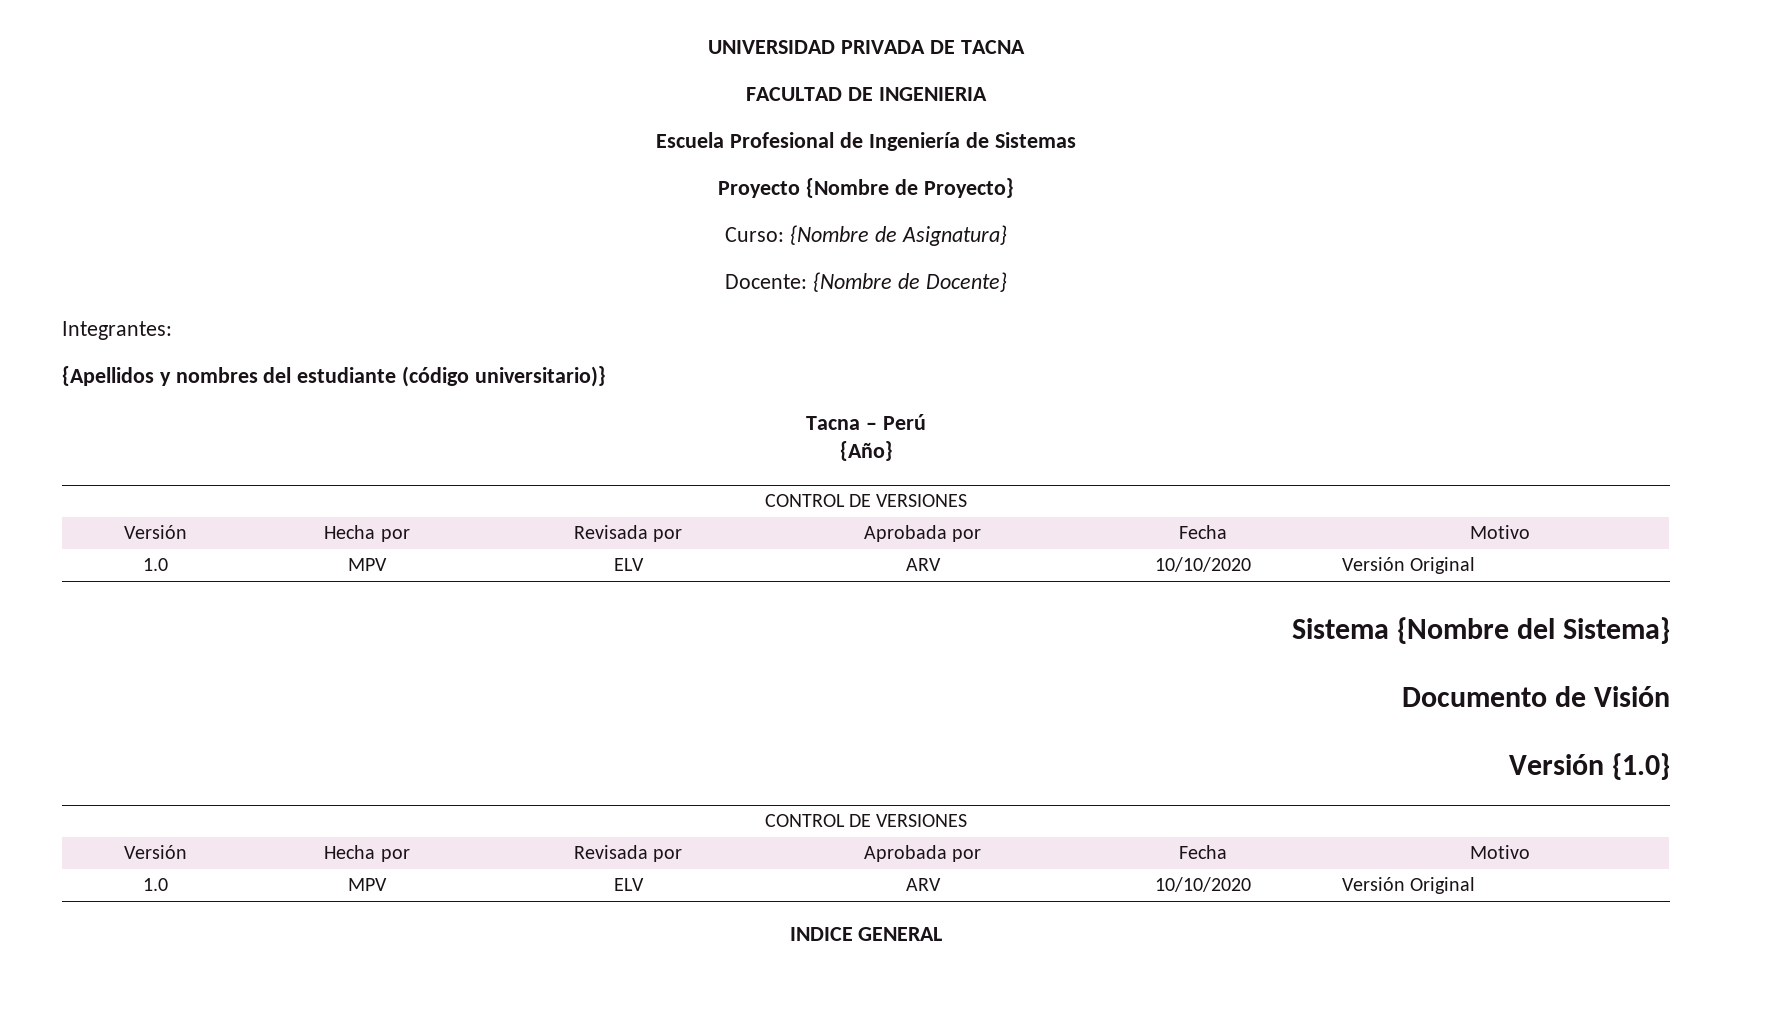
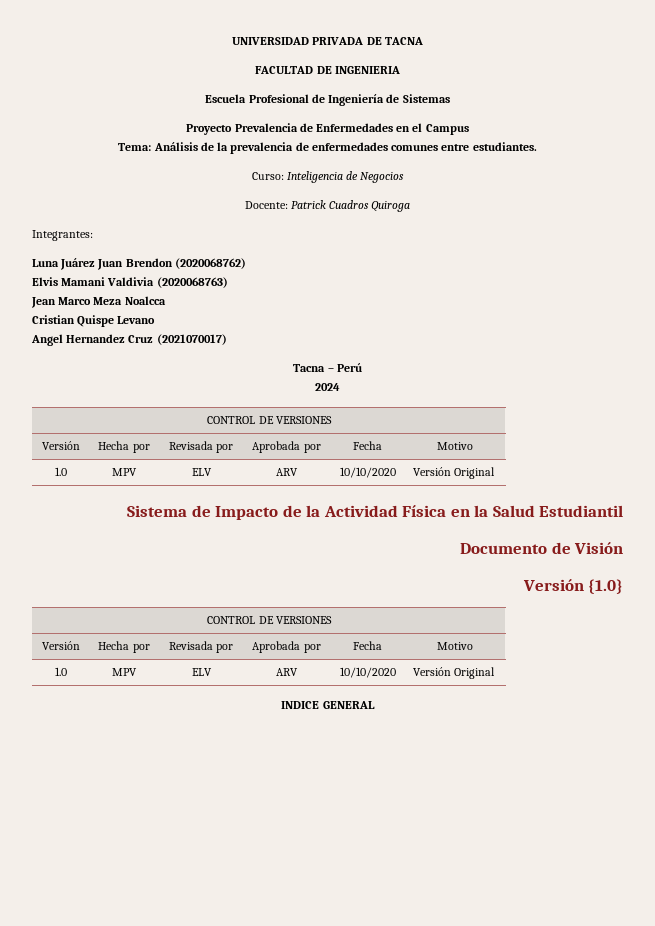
- Proyecto {Nombre de Proyecto}
- Curso: {Nombre de Asignatura}
- Docente: {Nombre de Docente}
+ Proyecto Prevalencia de Enfermedades en el Campus
+ Tema: Análisis de la prevalencia de enfermedades comunes entre estudiantes.
+ Curso: Inteligencia de Negocios
+ Docente: Patrick Cuadros Quiroga
  Integrantes:
- {Apellidos y nombres del estudiante (código universitario)}
+ Luna Juárez Juan Brendon (2020068762)
+ Elvis Mamani Valdivia (2020068763)
+ Jean Marco Meza Noalcca
+ Cristian Quispe Levano
+ Angel Hernandez Cruz (2021070017)
- {Año}
+ 2024
- Sistema {Nombre del Sistema}
+ Sistema de Impacto de la Actividad Física en la Salud Estudiantil

